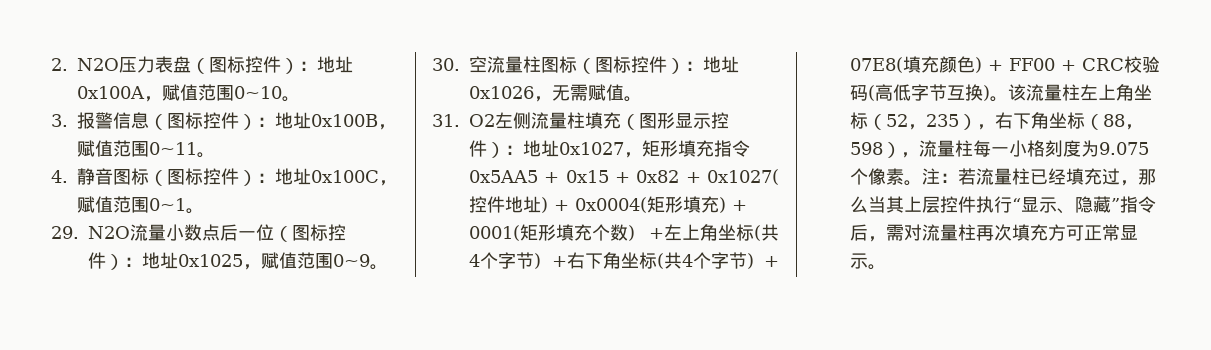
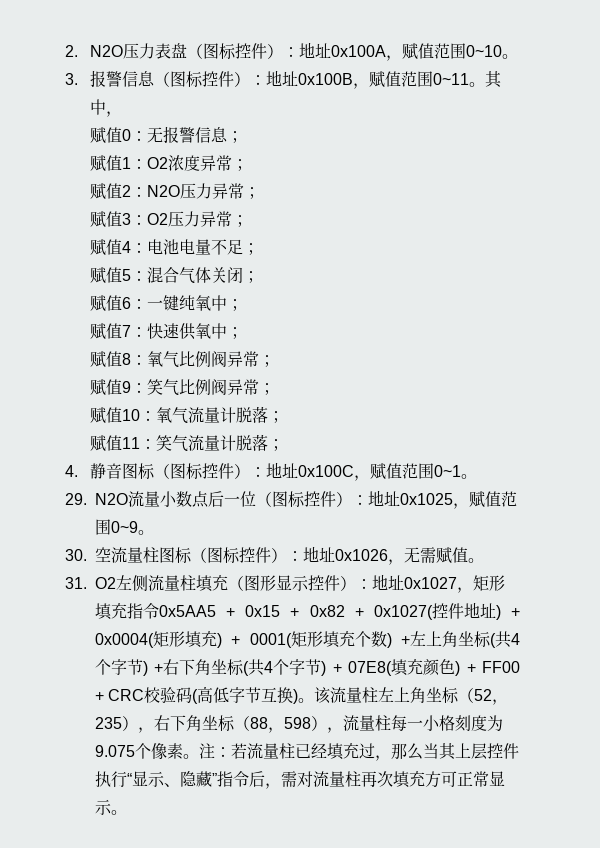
+ 其中，
+ 赋值0：无报警信息；
+ 赋值1：O2浓度异常；
+ 赋值2：N2O压力异常；
+ 赋值3：O2压力异常；
+ 赋值4：电池电量不足；
+ 赋值5：混合气体关闭；
+ 赋值6：一键纯氧中；
+ 赋值7：快速供氧中；
+ 赋值8：氧气比例阀异常；
+ 赋值9：笑气比例阀异常；
+ 赋值10：氧气流量计脱落；
+ 赋值11：笑气流量计脱落；

